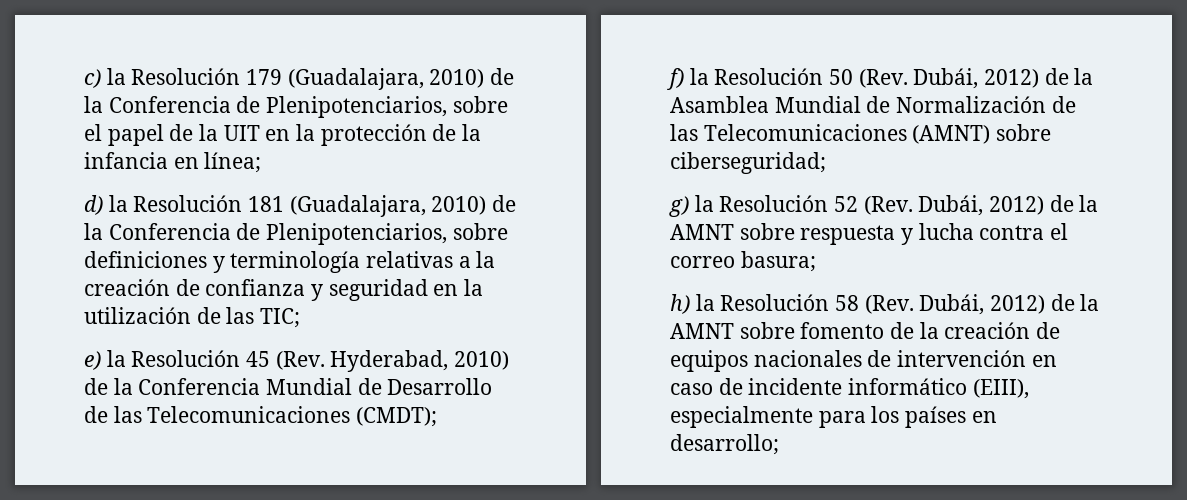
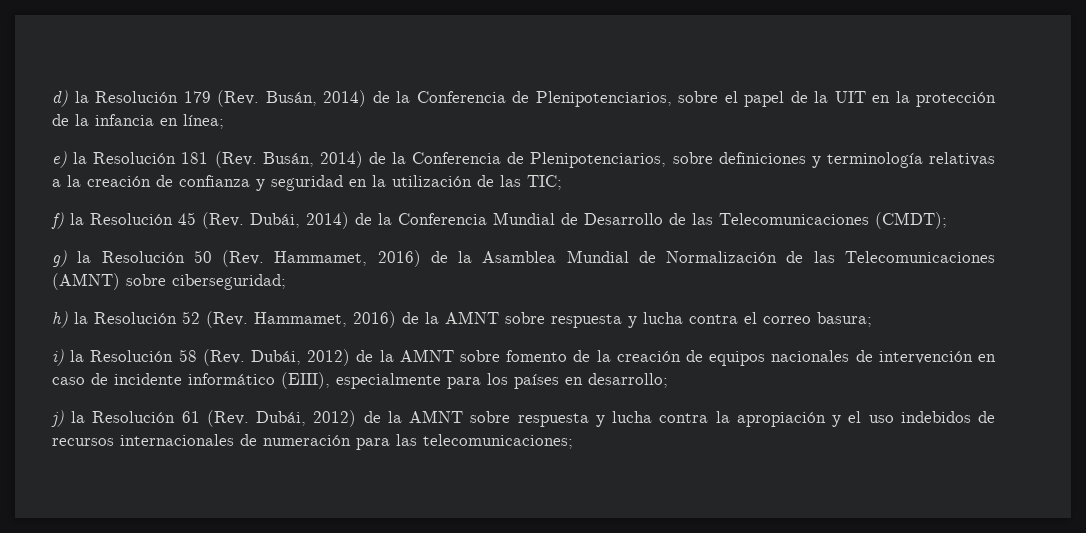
- c) la Resolución 179 (Guadalajara, 2010) de la Conferencia de Plenipotenciarios, sobre el papel de la UIT en la protección de la infancia en línea;
+ d) la Resolución 179 (Rev. Busán, 2014) de la Conferencia de Plenipotenciarios, sobre el papel de la UIT en la protección de la infancia en línea;
- d) la Resolución 181 (Guadalajara, 2010) de la Conferencia de Plenipotenciarios, sobre definiciones y terminología relativas a la creación de confianza y seguridad en la utilización de las TIC;
+ e) la Resolución 181 (Rev. Busán, 2014) de la Conferencia de Plenipotenciarios, sobre definiciones y terminología relativas a la creación de confianza y seguridad en la utilización de las TIC;
- e) la Resolución 45 (Rev. Hyderabad, 2010) de la Conferencia Mundial de Desarrollo de las Telecomunicaciones (CMDT);
+ f) la Resolución 45 (Rev. Dubái, 2014) de la Conferencia Mundial de Desarrollo de las Telecomunicaciones (CMDT);
- f) la Resolución 50 (Rev. Dubái, 2012) de la Asamblea Mundial de Normalización de las Telecomunicaciones (AMNT) sobre ciberseguridad;
+ g) la Resolución 50 (Rev. Hammamet, 2016) de la Asamblea Mundial de Normalización de las Telecomunicaciones (AMNT) sobre ciberseguridad;
- g) la Resolución 52 (Rev. Dubái, 2012) de la AMNT sobre respuesta y lucha contra el correo basura;
+ h) la Resolución 52 (Rev. Hammamet, 2016) de la AMNT sobre respuesta y lucha contra el correo basura;
- h) la Resolución 58 (Rev. Dubái, 2012) de la AMNT sobre fomento de la creación de equipos nacionales de intervención en caso de incidente informático (EIII), especialmente para los países en desarrollo;
+ i) la Resolución 58 (Rev. Dubái, 2012) de la AMNT sobre fomento de la creación de equipos nacionales de intervención en caso de incidente informático (EIII), especialmente para los países en desarrollo;
+ j) la Resolución 61 (Rev. Dubái, 2012) de la AMNT sobre respuesta y lucha contra la apropiación y el uso indebidos de recursos internacionales de numeración para las telecomunicaciones;

